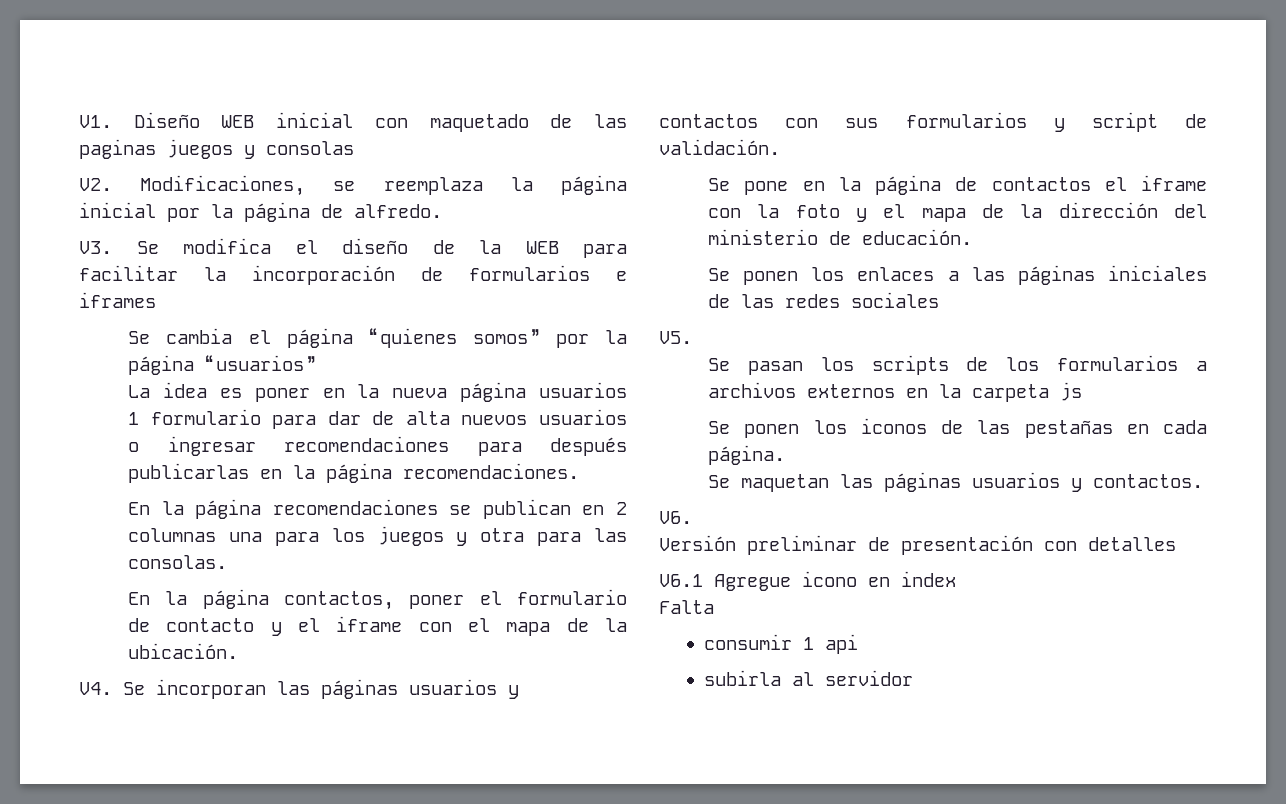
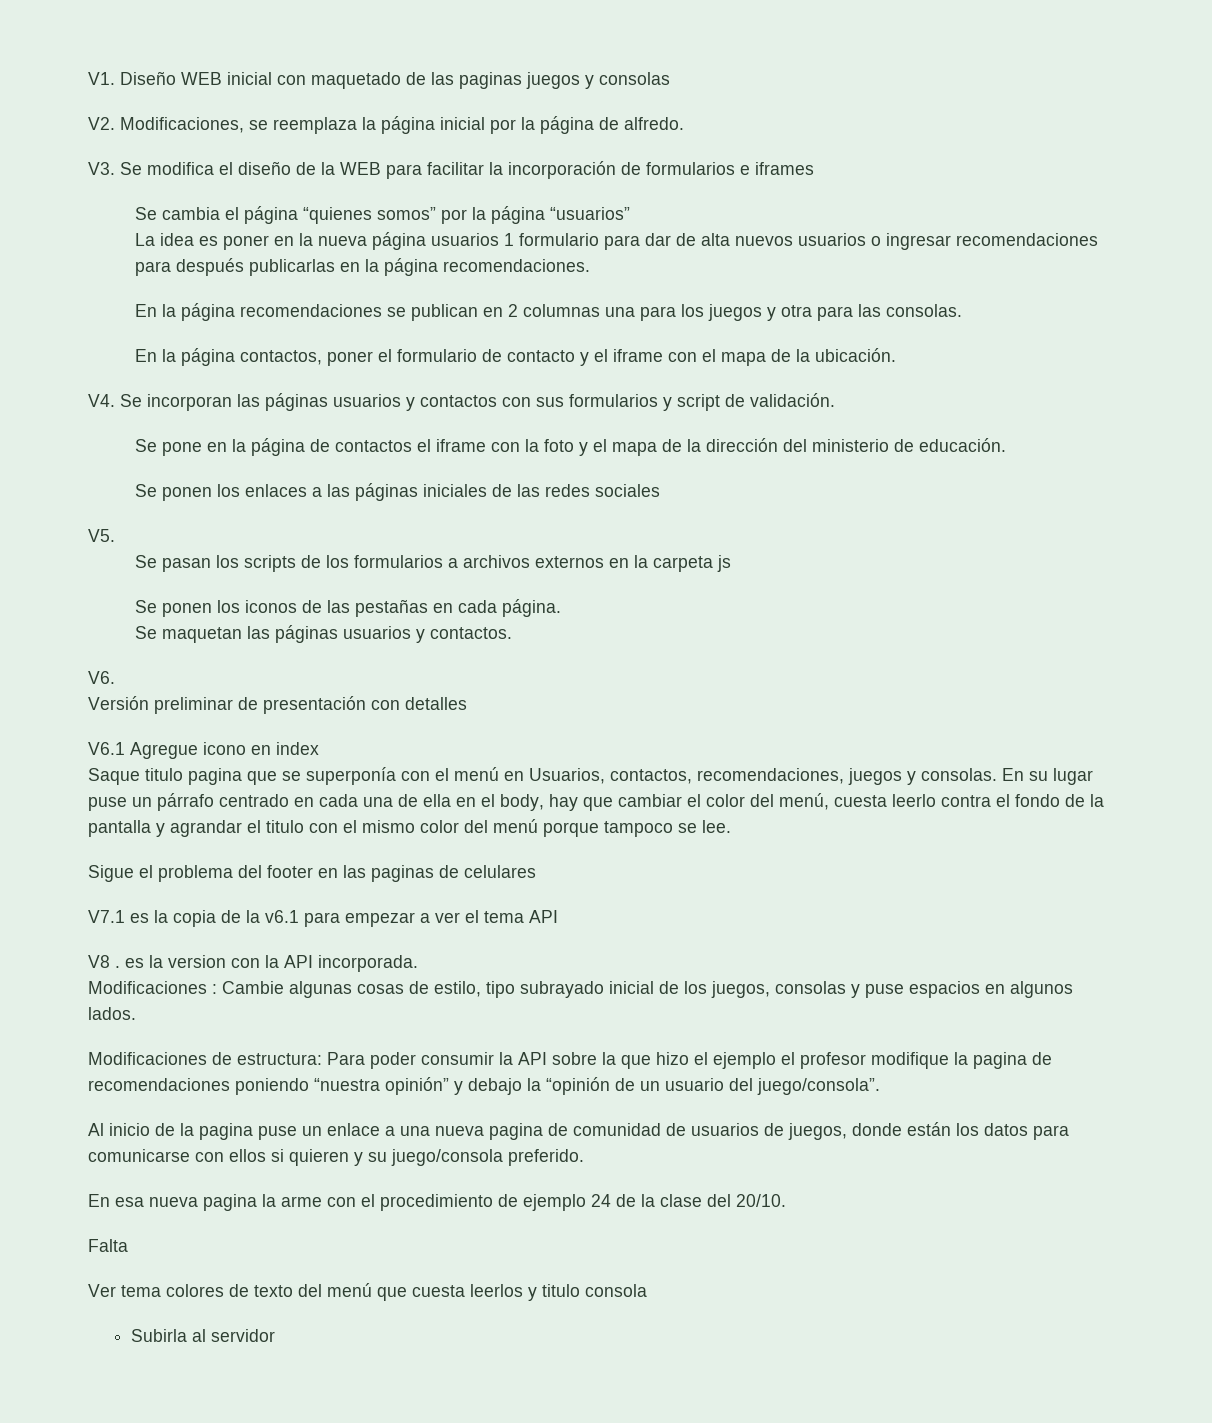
+ Saque titulo pagina que se superponía con el menú en Usuarios, contactos, recomendaciones, juegos y consolas. En su lugar puse un párrafo centrado en cada una de ella en el body, hay que cambiar el color del menú, cuesta leerlo contra el fondo de la pantalla y agrandar el titulo con el mismo color del menú porque tampoco se lee.
+ Sigue el problema del footer en las paginas de celulares
+ V7.1 es la copia de la v6.1 para empezar a ver el tema API
+ V8 . es la version con la API incorporada.
+ Modificaciones : Cambie algunas cosas de estilo, tipo subrayado inicial de los juegos, consolas y puse espacios en algunos lados.
+ Modificaciones de estructura: Para poder consumir la API sobre la que hizo el ejemplo el profesor modifique la pagina de recomendaciones poniendo “nuestra opinión” y debajo la “opinión de un usuario del juego/consola”.
+ Al inicio de la pagina puse un enlace a una nueva pagina de comunidad de usuarios de juegos, donde están los datos para comunicarse con ellos si quieren y su juego/consola preferido.
+ En esa nueva pagina la arme con el procedimiento de ejemplo 24 de la clase del 20/10.
  Falta
- consumir 1 api
- subirla al servidor
+ Ver tema colores de texto del menú que cuesta leerlos y titulo consola
+ Subirla al servidor

